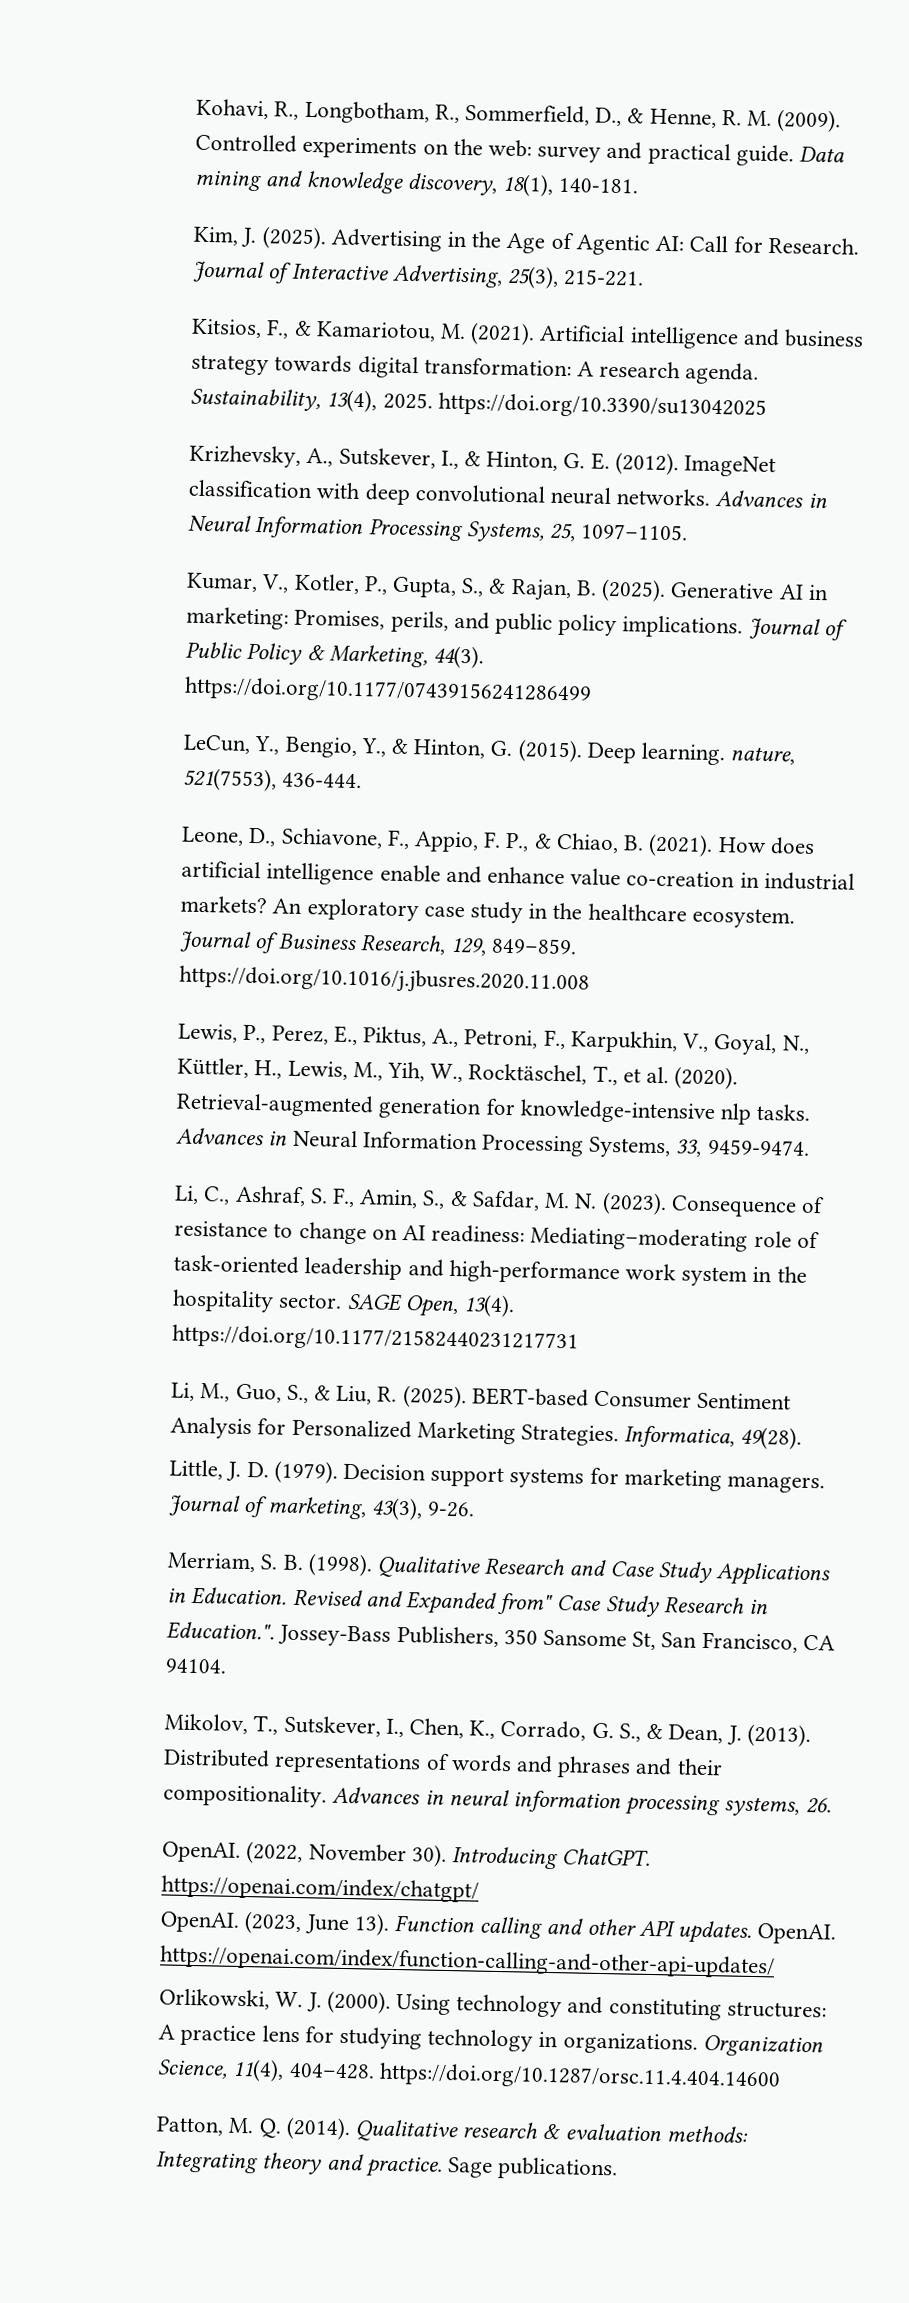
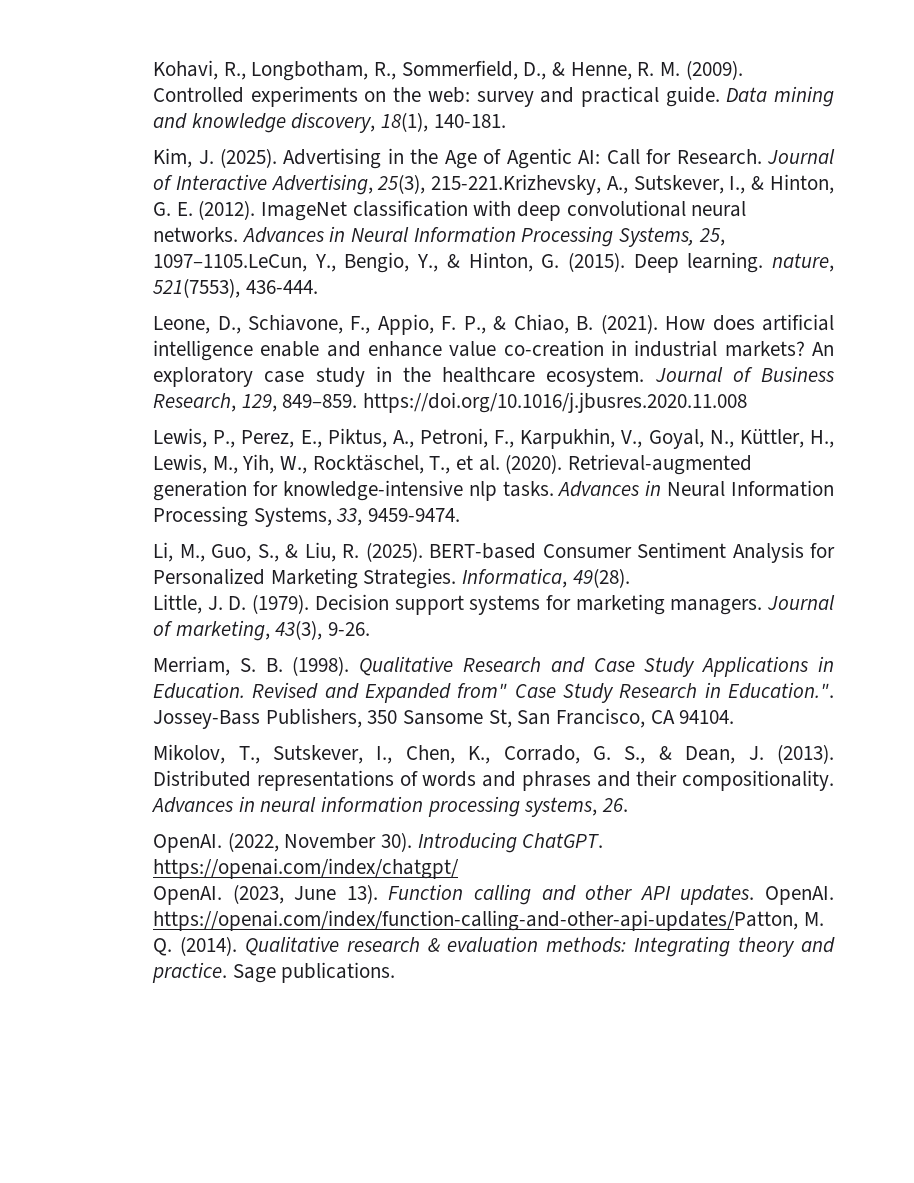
- Journal of Interactive Advertising, 25(3), 215-221.
- Kitsios, F., & Kamariotou, M. (2021). Artificial intelligence and business strategy towards digital transformation: A research agenda. Sustainability, 13(4), 2025. https://doi.org/10.3390/su13042025
- Krizhevsky, A., Sutskever, I., & Hinton, G. E. (2012).
+ Journal of Interactive Advertising, 25(3), 215-221.Krizhevsky, A., Sutskever, I., & Hinton, G. E. (2012).
- Advances in Neural Information Processing Systems, 25, 1097–1105.
- Kumar, V., Kotler, P., Gupta, S., & Rajan, B. (2025). Generative AI in marketing: Promises, perils, and public policy implications. Journal of Public Policy & Marketing, 44(3). https://doi.org/10.1177/07439156241286499
- LeCun, Y., Bengio, Y., & Hinton, G. (2015).
+ Advances in Neural Information Processing Systems, 25, 1097–1105.LeCun, Y., Bengio, Y., & Hinton, G. (2015).
- Li, C., Ashraf, S. F., Amin, S., & Safdar, M. N. (2023). Consequence of resistance to change on AI readiness: Mediating–moderating role of task-oriented leadership and high-performance work system in the hospitality sector. SAGE Open, 13(4). https://doi.org/10.1177/21582440231217731
- OpenAI. https://openai.com/index/function-calling-and-other-api-updates/
- Orlikowski, W. J. (2000). Using technology and constituting structures: A practice lens for studying technology in organizations. Organization Science, 11(4), 404–428. https://doi.org/10.1287/orsc.11.4.404.14600
- Patton, M. Q. (2014).
+ OpenAI. https://openai.com/index/function-calling-and-other-api-updates/Patton, M. Q. (2014).

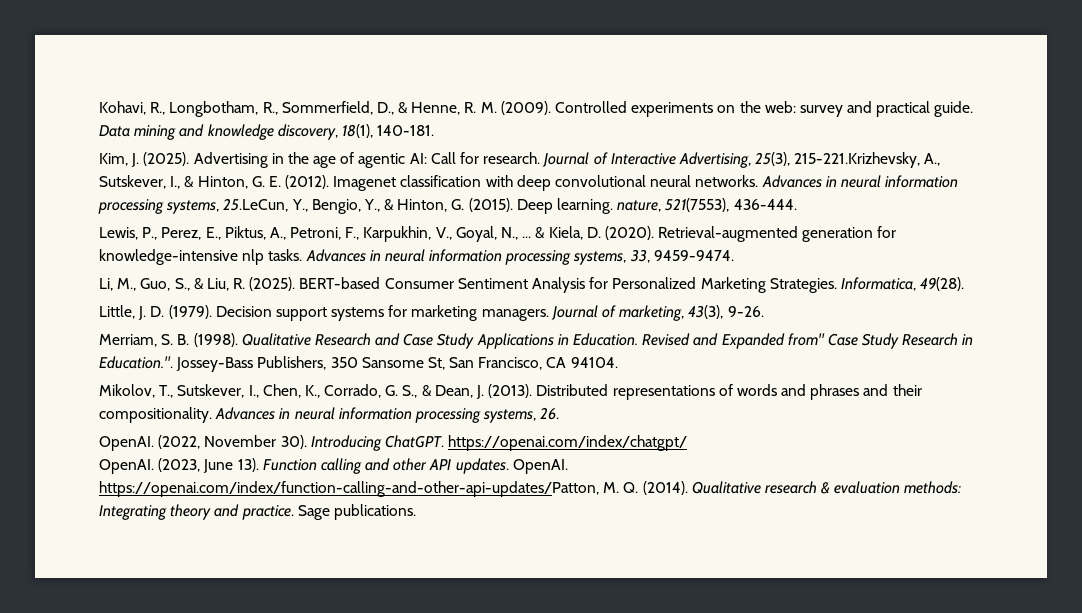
- Advertising in the Age of Agentic AI: Call for Research.
+ Advertising in the age of agentic AI: Call for research.
- ImageNet classification with deep convolutional neural networks.
+ Imagenet classification with deep convolutional neural networks.
- Advances in Neural Information Processing Systems, 25, 1097–1105.LeCun, Y., Bengio, Y., & Hinton, G. (2015).
+ Advances in neural information processing systems, 25.LeCun, Y., Bengio, Y., & Hinton, G. (2015).
- Leone, D., Schiavone, F., Appio, F. P., & Chiao, B. (2021). How does artificial intelligence enable and enhance value co-creation in industrial markets? An exploratory case study in the healthcare ecosystem. Journal of Business Research, 129, 849–859. https://doi.org/10.1016/j.jbusres.2020.11.008
- Lewis, P., Perez, E., Piktus, A., Petroni, F., Karpukhin, V., Goyal, N., Küttler, H., Lewis, M., Yih, W., Rocktäschel, T., et al. (2020).
+ Lewis, P., Perez, E., Piktus, A., Petroni, F., Karpukhin, V., Goyal, N., ... & Kiela, D. (2020).
- Advances in Neural Information Processing Systems, 33, 9459-9474.
+ Advances in neural information processing systems, 33, 9459-9474.

